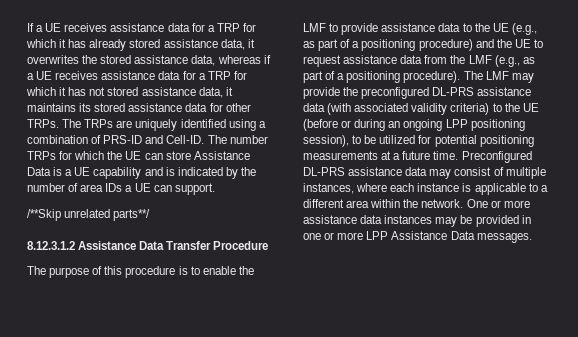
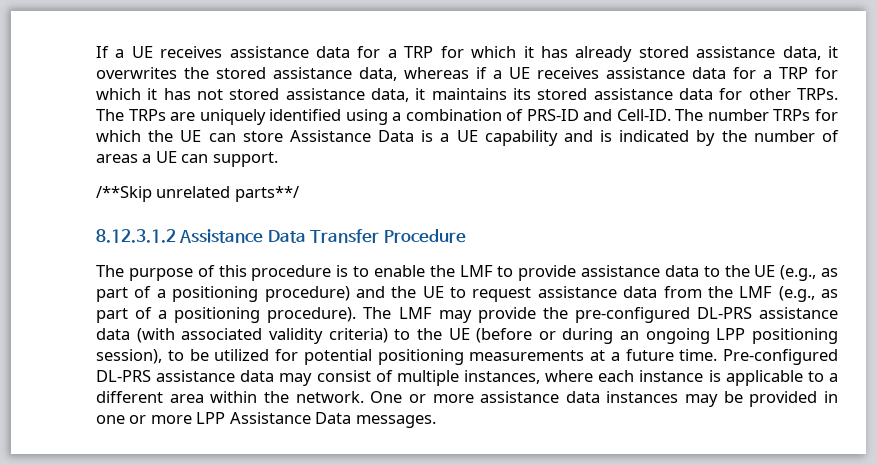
- The number TRPs for which the UE can store Assistance Data is a UE capability and is indicated by the number of area IDs a UE can support.
+ The number TRPs for which the UE can store Assistance Data is a UE capability and is indicated by the number of areas a UE can support.
- The LMF may provide the preconfigured DL-PRS assistance data (with associated validity criteria) to the UE (before or during an ongoing LPP positioning session), to be utilized for potential positioning measurements at a future time.
+ The LMF may provide the pre-configured DL-PRS assistance data (with associated validity criteria) to the UE (before or during an ongoing LPP positioning session), to be utilized for potential positioning measurements at a future time.
- Preconfigured DL-PRS assistance data may consist of multiple instances, where each instance is applicable to a different area within the network.
+ Pre-configured DL-PRS assistance data may consist of multiple instances, where each instance is applicable to a different area within the network.

